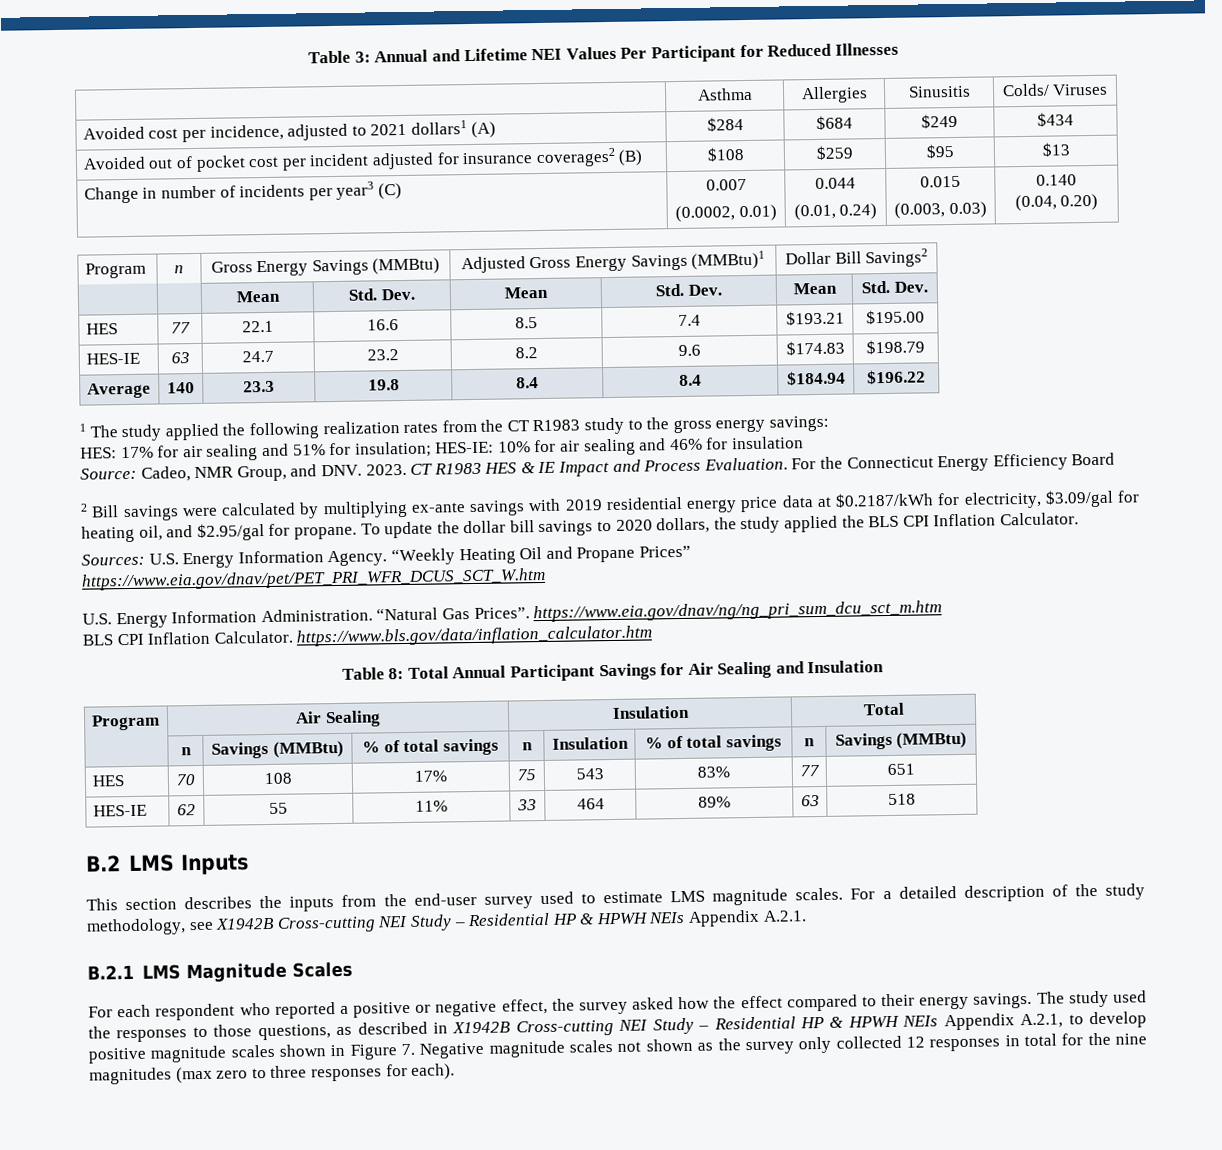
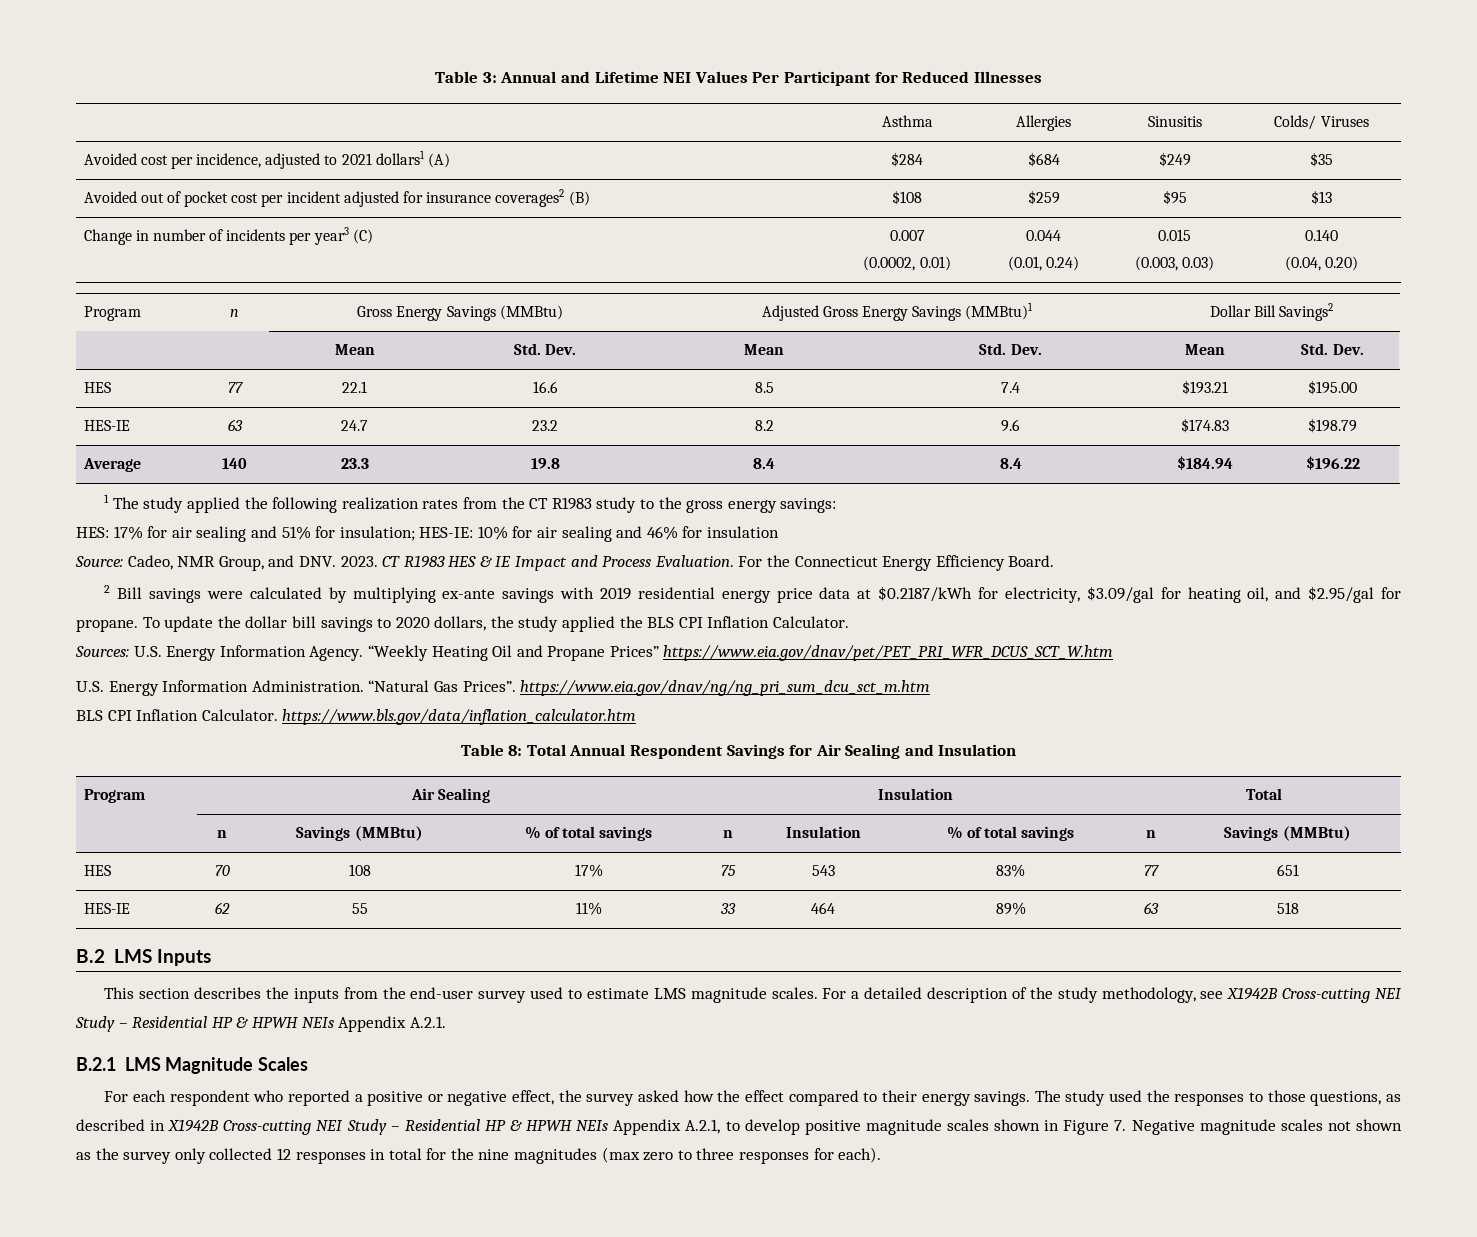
- Avoided cost per incidence, adjusted to 2021 dollars1 (A) | $284 | $684 | $249 | $434
+ Avoided cost per incidence, adjusted to 2021 dollars1 (A) | $284 | $684 | $249 | $35
- For the Connecticut Energy Efficiency Board
+ For the Connecticut Energy Efficiency Board.
- Table 8: Total Annual Participant Savings for Air Sealing and Insulation
+ Table 8: Total Annual Respondent Savings for Air Sealing and Insulation

